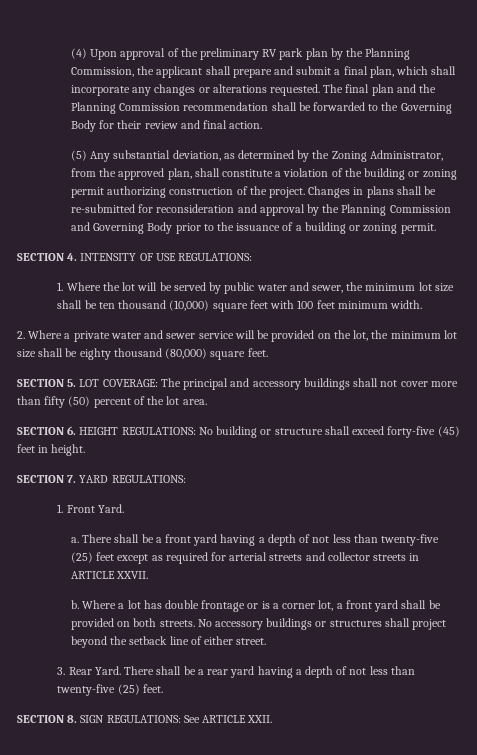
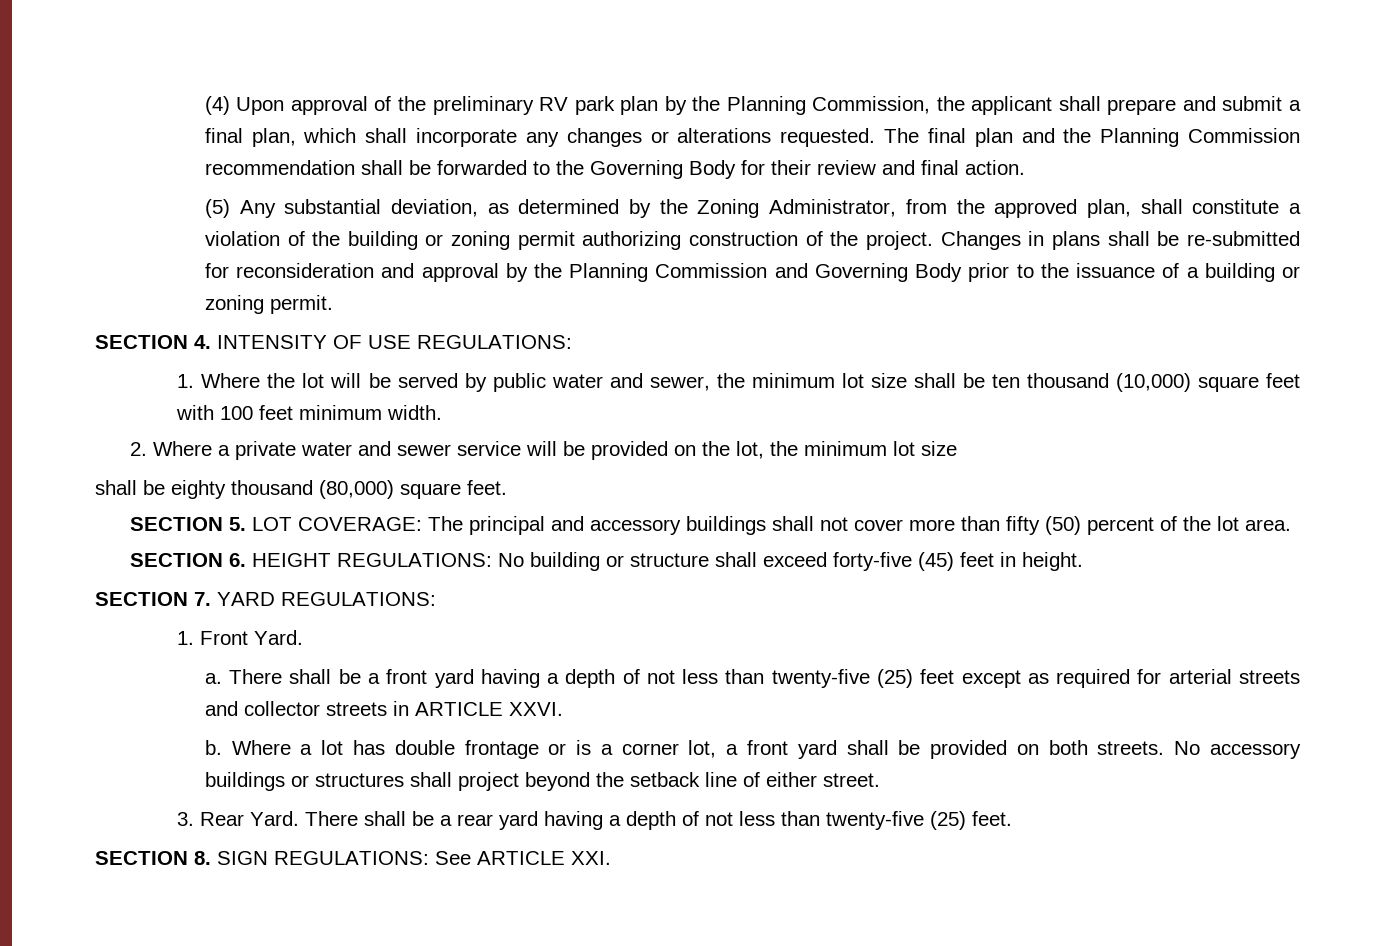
- 2. Where a private water and sewer service will be provided on the lot, the minimum lot size shall be eighty thousand (80,000) square feet.
+ 2. Where a private water and sewer service will be provided on the lot, the minimum lot size
+ shall be eighty thousand (80,000) square feet.
- There shall be a front yard having a depth of not less than twenty-five (25) feet except as required for arterial streets and collector streets in ARTICLE XXVII.
+ There shall be a front yard having a depth of not less than twenty-five (25) feet except as required for arterial streets and collector streets in ARTICLE XXVI.
- SECTION 8. SIGN REGULATIONS: See ARTICLE XXII.
+ SECTION 8. SIGN REGULATIONS: See ARTICLE XXI.

